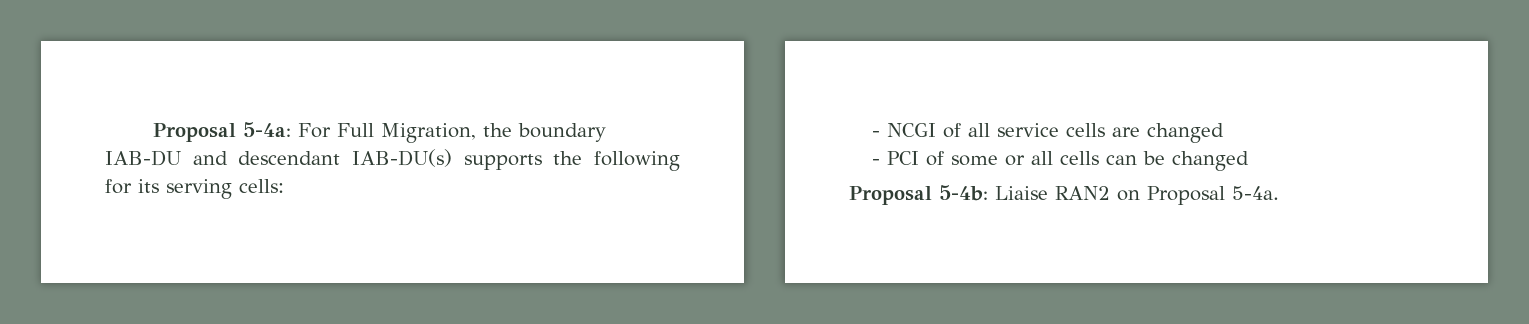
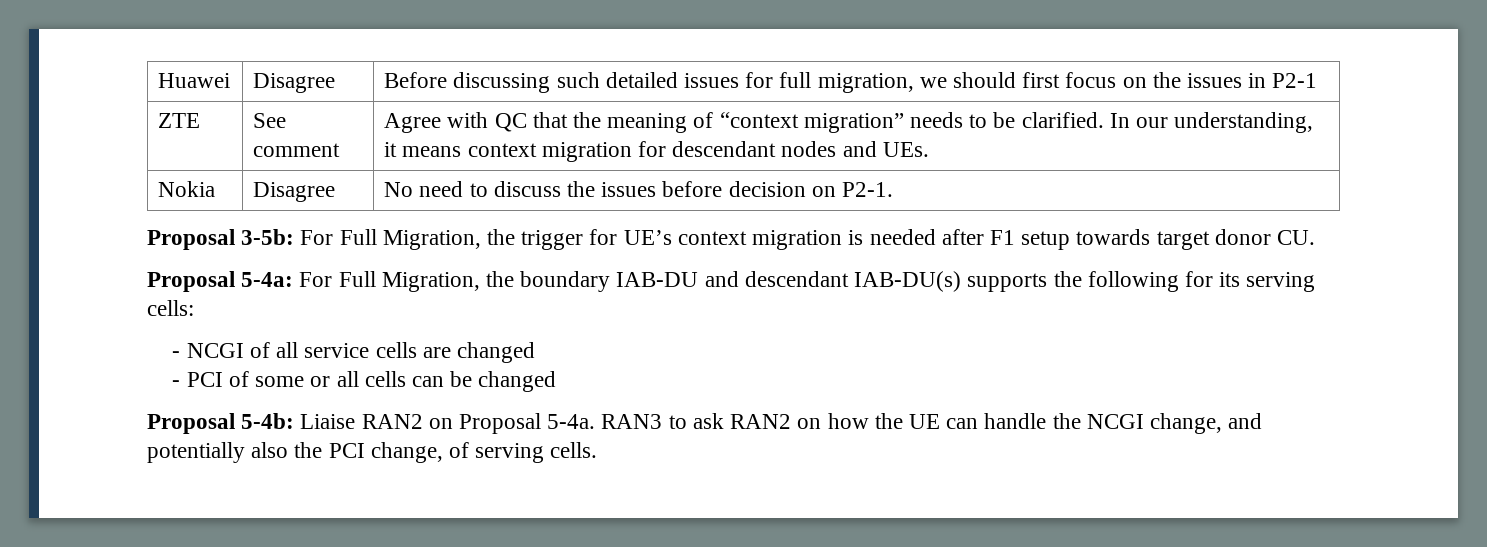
+ Huawei | Disagree | Before discussing such detailed issues for full migration, we should first focus on the issues in P2-1
+ ZTE | See comment | Agree with QC that the meaning of “context migration” needs to be clarified. In our understanding, it means context migration for descendant nodes and UEs.
+ Nokia | Disagree | No need to discuss the issues before decision on P2-1.
+ Proposal 3-5b: For Full Migration, the trigger for UE’s context migration is needed after F1 setup towards target donor CU.
+ RAN3 to ask RAN2 on how the UE can handle the NCGI change, and potentially also the PCI change, of serving cells.

